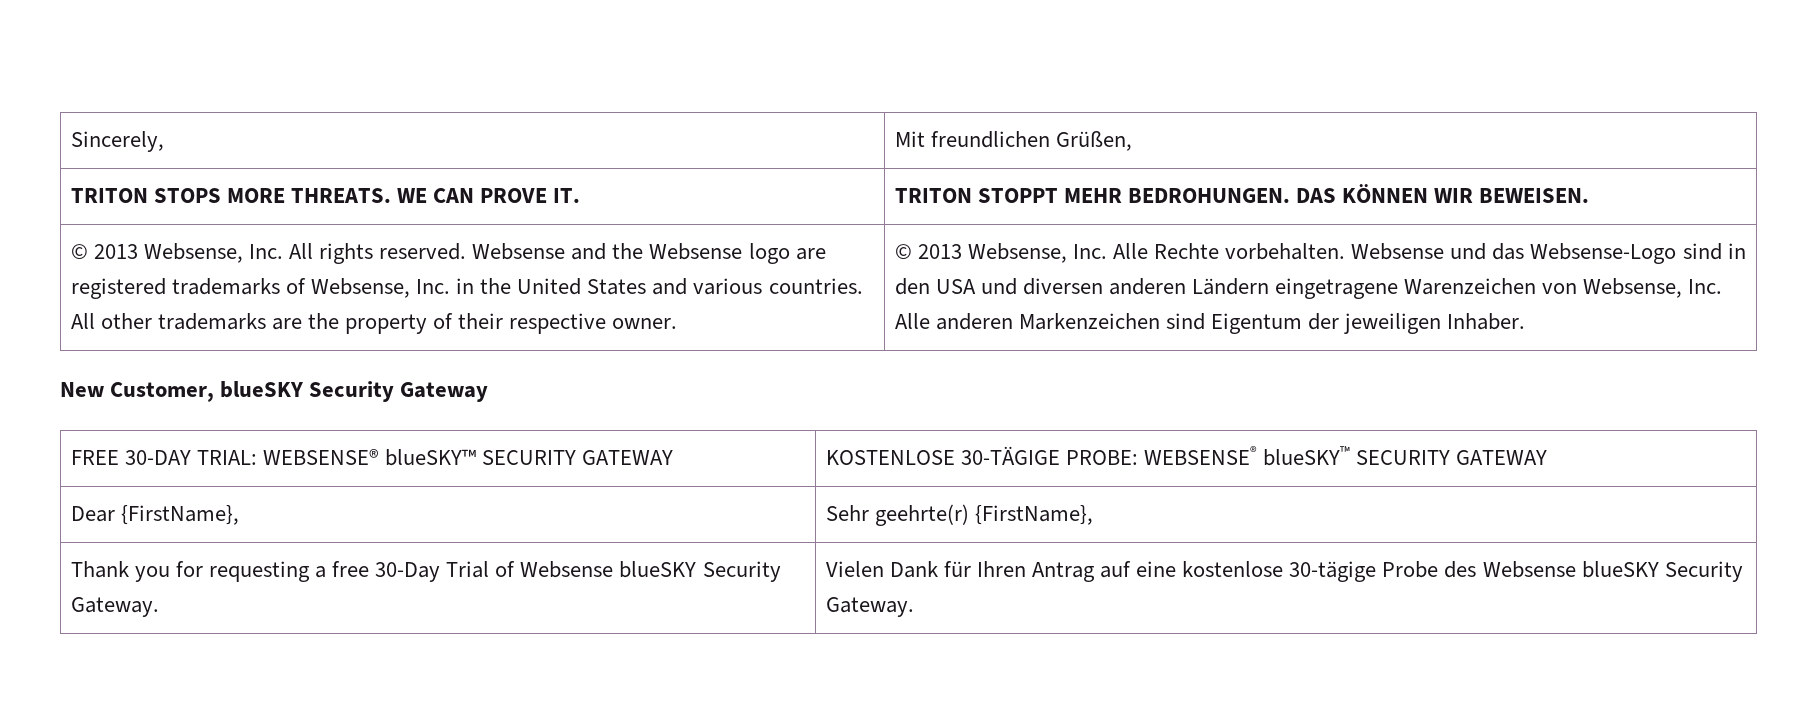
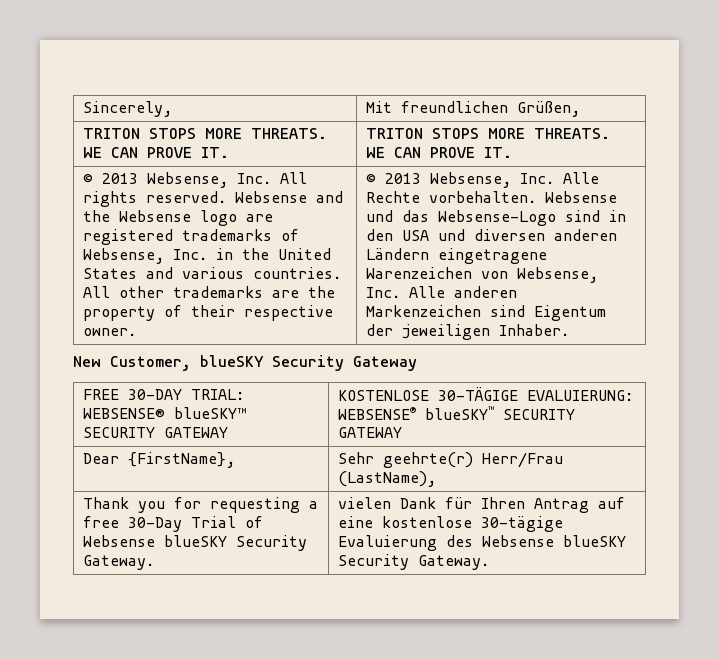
- TRITON STOPS MORE THREATS. WE CAN PROVE IT. | TRITON STOPPT MEHR BEDROHUNGEN. DAS KÖNNEN WIR BEWEISEN.
+ TRITON STOPS MORE THREATS. WE CAN PROVE IT. | TRITON STOPS MORE THREATS. WE CAN PROVE IT.
- FREE 30-DAY TRIAL: WEBSENSE® blueSKY™ SECURITY GATEWAY | KOSTENLOSE 30-TÄGIGE PROBE: WEBSENSE® blueSKY™ SECURITY GATEWAY
+ FREE 30-DAY TRIAL: WEBSENSE® blueSKY™ SECURITY GATEWAY | KOSTENLOSE 30-TÄGIGE EVALUIERUNG: WEBSENSE® blueSKY™ SECURITY GATEWAY
- Dear {FirstName}, | Sehr geehrte(r) {FirstName},
+ Dear {FirstName}, | Sehr geehrte(r) Herr/Frau (LastName),
- Thank you for requesting a free 30-Day Trial of Websense blueSKY Security Gateway. | Vielen Dank für Ihren Antrag auf eine kostenlose 30-tägige Probe des Websense blueSKY Security Gateway.
+ Thank you for requesting a free 30-Day Trial of Websense blueSKY Security Gateway. | vielen Dank für Ihren Antrag auf eine kostenlose 30-tägige Evaluierung des Websense blueSKY Security Gateway.

